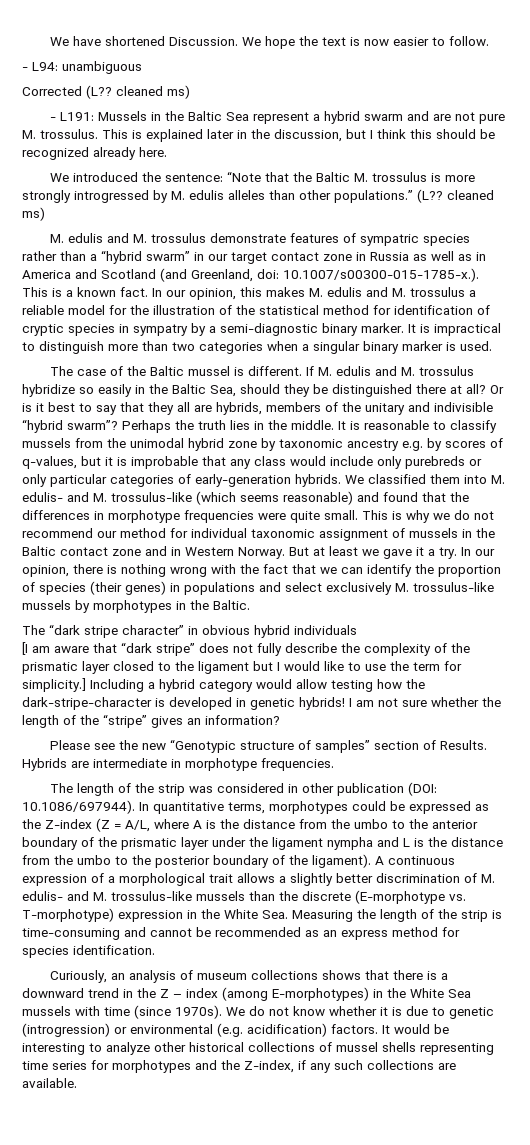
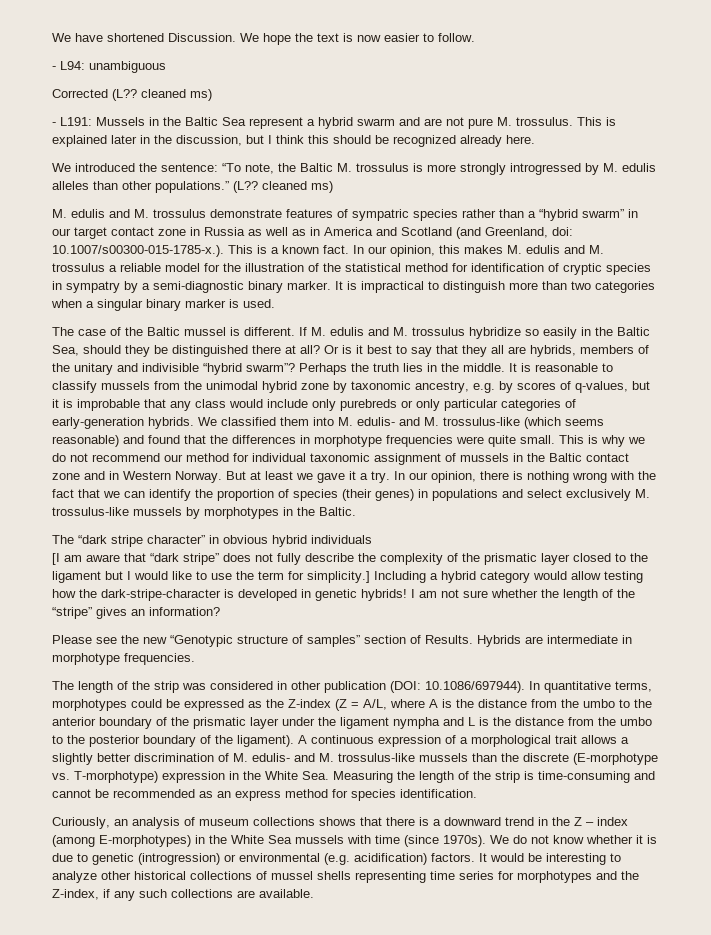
- We introduced the sentence: “Note that the Baltic M. trossulus is more strongly introgressed by M. edulis alleles than other populations.”
+ We introduced the sentence: “To note, the Baltic M. trossulus is more strongly introgressed by M. edulis alleles than other populations.”
- It is reasonable to classify mussels from the unimodal hybrid zone by taxonomic ancestry e.g. by scores of q-values, but it is improbable that any class would include only purebreds or only particular categories of early-generation hybrids.
+ It is reasonable to classify mussels from the unimodal hybrid zone by taxonomic ancestry, e.g. by scores of q-values, but it is improbable that any class would include only purebreds or only particular categories of early-generation hybrids.

